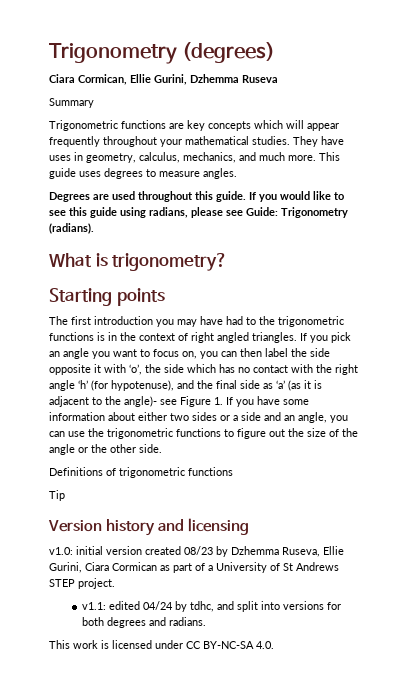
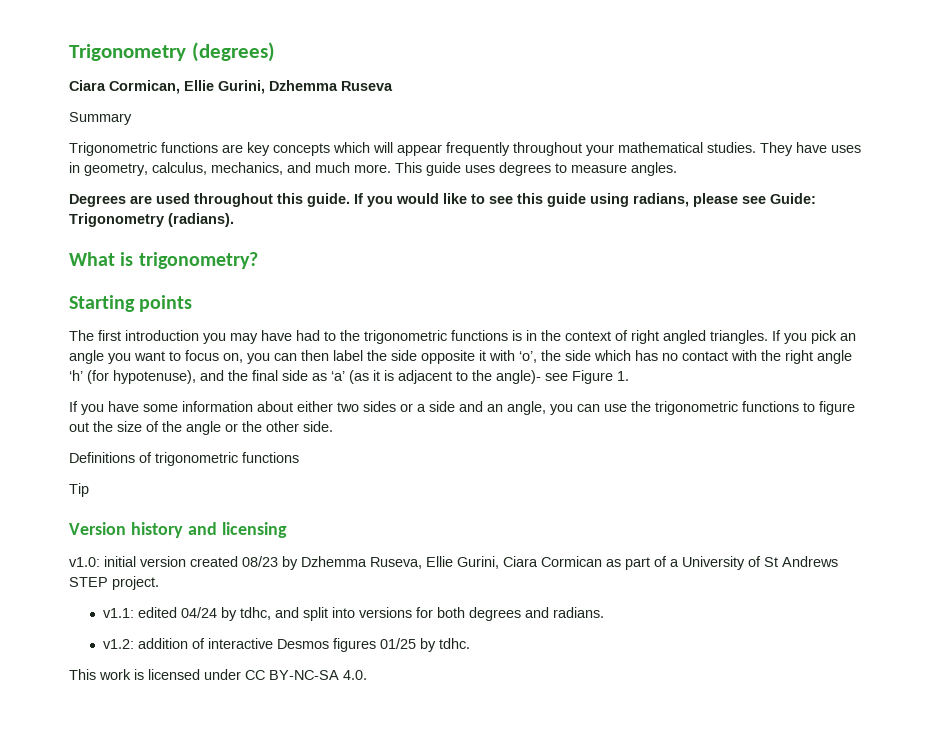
- If you pick an angle you want to focus on, you can then label the side opposite it with ‘o’, the side which has no contact with the right angle ‘h’ (for hypotenuse), and the final side as ‘a’ (as it is adjacent to the angle)- see Figure 1. If you have some information about either two sides or a side and an angle, you can use the trigonometric functions to figure out the size of the angle or the other side.
+ If you pick an angle you want to focus on, you can then label the side opposite it with ‘o’, the side which has no contact with the right angle ‘h’ (for hypotenuse), and the final side as ‘a’ (as it is adjacent to the angle)- see Figure 1.
+ If you have some information about either two sides or a side and an angle, you can use the trigonometric functions to figure out the size of the angle or the other side.
+ v1.2: addition of interactive Desmos figures 01/25 by tdhc.

